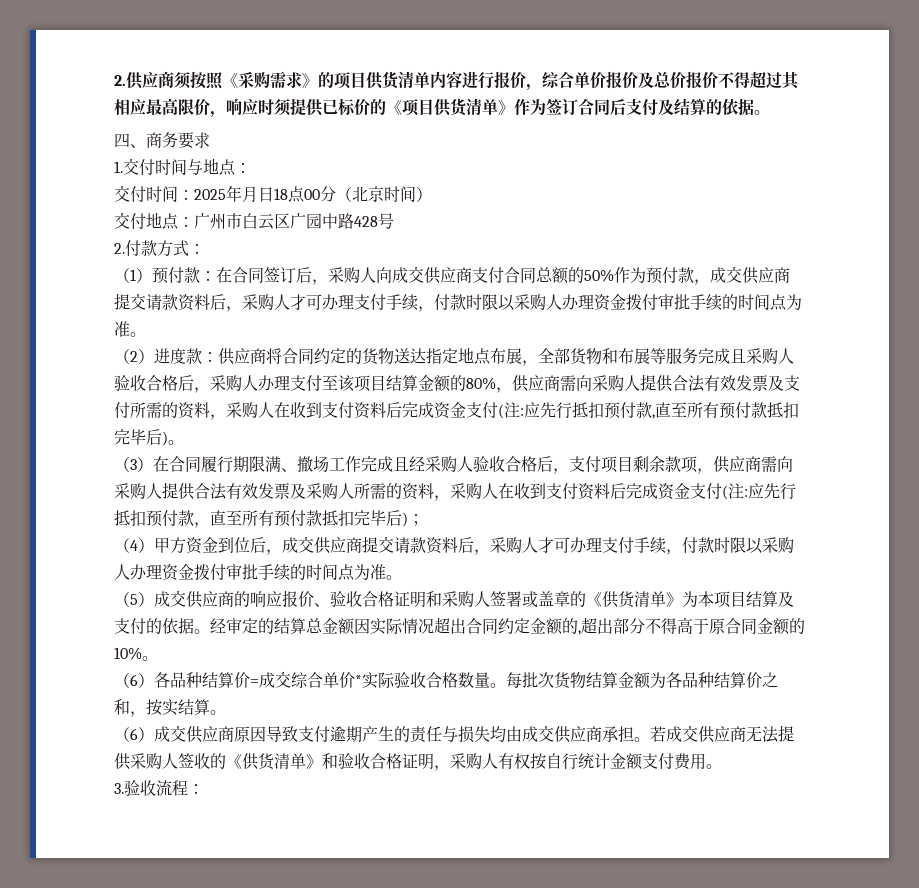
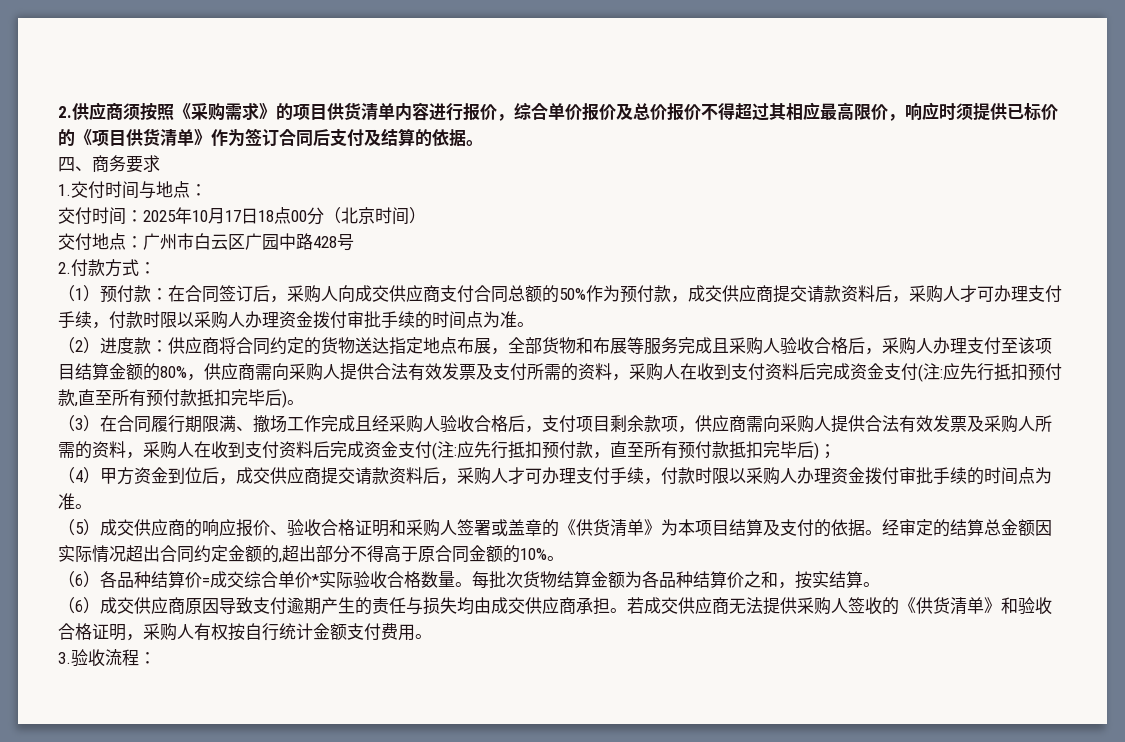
- 交付时间：2025年月日18点00分（北京时间）
+ 交付时间：2025年10月17日18点00分（北京时间）

